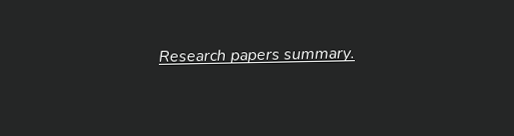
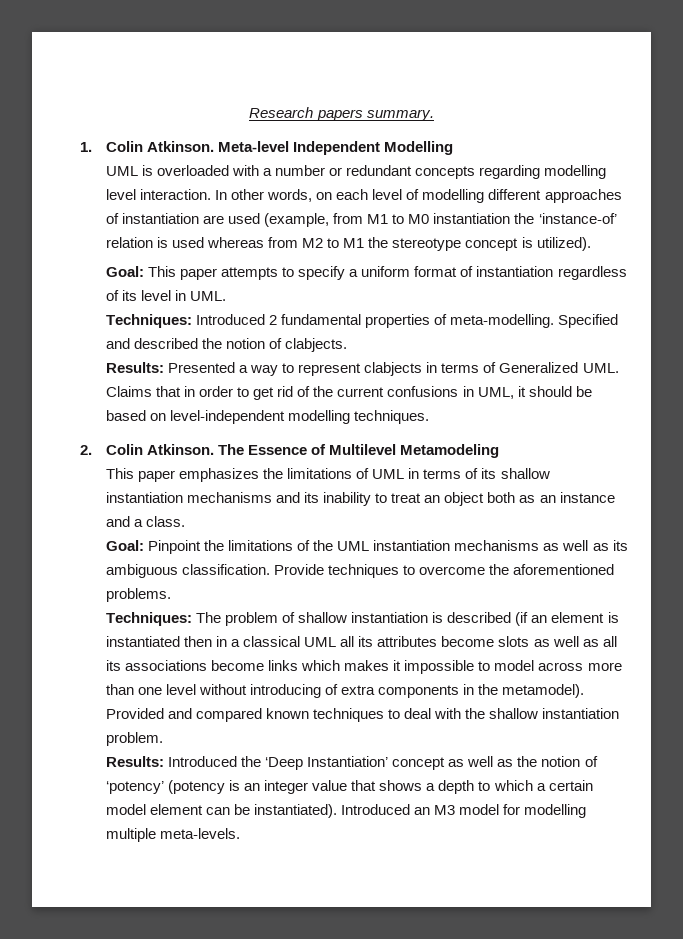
+ 1. Colin Atkinson. Meta-level Independent Modelling
+ UML is overloaded with a number or redundant concepts regarding modelling level interaction. In other words, on each level of modelling different approaches of instantiation are used (example, from M1 to M0 instantiation the ‘instance-of’ relation is used whereas from M2 to M1 the stereotype concept is utilized).
+ Goal: This paper attempts to specify a uniform format of instantiation regardless of its level in UML.
+ Techniques: Introduced 2 fundamental properties of meta-modelling. Specified and described the notion of clabjects.
+ Results: Presented a way to represent clabjects in terms of Generalized UML. Claims that in order to get rid of the current confusions in UML, it should be based on level-independent modelling techniques.
+ 2. Colin Atkinson. The Essence of Multilevel Metamodeling
+ This paper emphasizes the limitations of UML in terms of its shallow instantiation mechanisms and its inability to treat an object both as an instance and a class.
+ Goal: Pinpoint the limitations of the UML instantiation mechanisms as well as its ambiguous classification. Provide techniques to overcome the aforementioned problems.
+ Techniques: The problem of shallow instantiation is described (if an element is instantiated then in a classical UML all its attributes become slots as well as all its associations become links which makes it impossible to model across more than one level without introducing of extra components in the metamodel). Provided and compared known techniques to deal with the shallow instantiation problem.
+ Results: Introduced the ‘Deep Instantiation’ concept as well as the notion of ‘potency’ (potency is an integer value that shows a depth to which a certain model element can be instantiated). Introduced an M3 model for modelling multiple meta-levels.

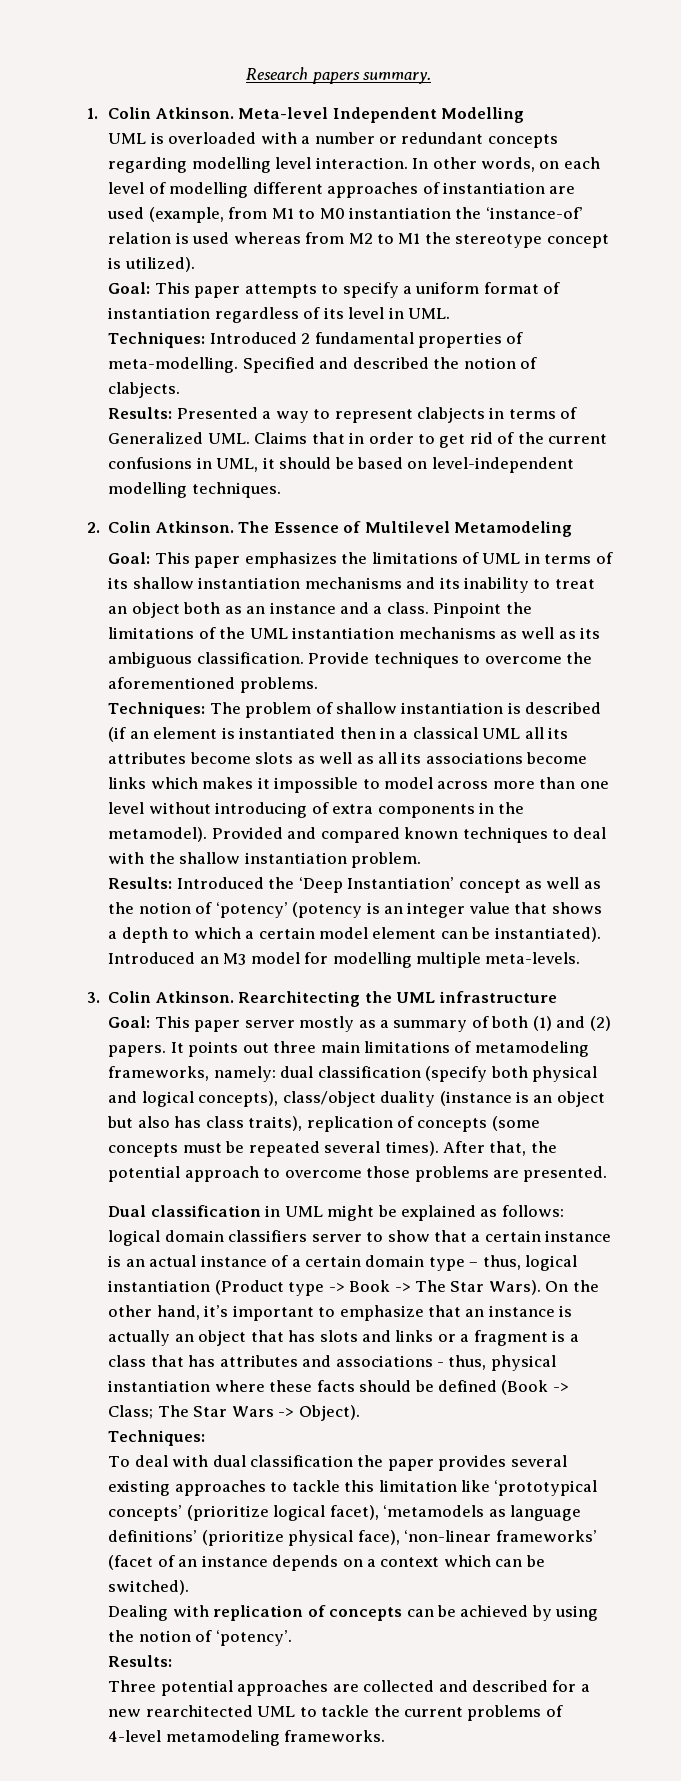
- This paper emphasizes the limitations of UML in terms of its shallow instantiation mechanisms and its inability to treat an object both as an instance and a class.
- Goal: Pinpoint the limitations of the UML instantiation mechanisms as well as its ambiguous classification.
+ Goal: This paper emphasizes the limitations of UML in terms of its shallow instantiation mechanisms and its inability to treat an object both as an instance and a class. Pinpoint the limitations of the UML instantiation mechanisms as well as its ambiguous classification.
+ 3. Colin Atkinson. Rearchitecting the UML infrastructure
+ Goal: This paper server mostly as a summary of both (1) and (2) papers. It points out three main limitations of metamodeling frameworks, namely: dual classification (specify both physical and logical concepts), class/object duality (instance is an object but also has class traits), replication of concepts (some concepts must be repeated several times). After that, the potential approach to overcome those problems are presented.
+ Dual classification in UML might be explained as follows: logical domain classifiers server to show that a certain instance is an actual instance of a certain domain type – thus, logical instantiation (Product type -> Book -> The Star Wars). On the other hand, it’s important to emphasize that an instance is actually an object that has slots and links or a fragment is a class that has attributes and associations - thus, physical instantiation where these facts should be defined (Book -> Class; The Star Wars -> Object).
+ Techniques:
+ To deal with dual classification the paper provides several existing approaches to tackle this limitation like ‘prototypical concepts’ (prioritize logical facet), ‘metamodels as language definitions’ (prioritize physical face), ‘non-linear frameworks’ (facet of an instance depends on a context which can be switched).
+ Dealing with replication of concepts can be achieved by using the notion of ‘potency’.
+ Results:
+ Three potential approaches are collected and described for a new rearchitected UML to tackle the current problems of 4-level metamodeling frameworks.

